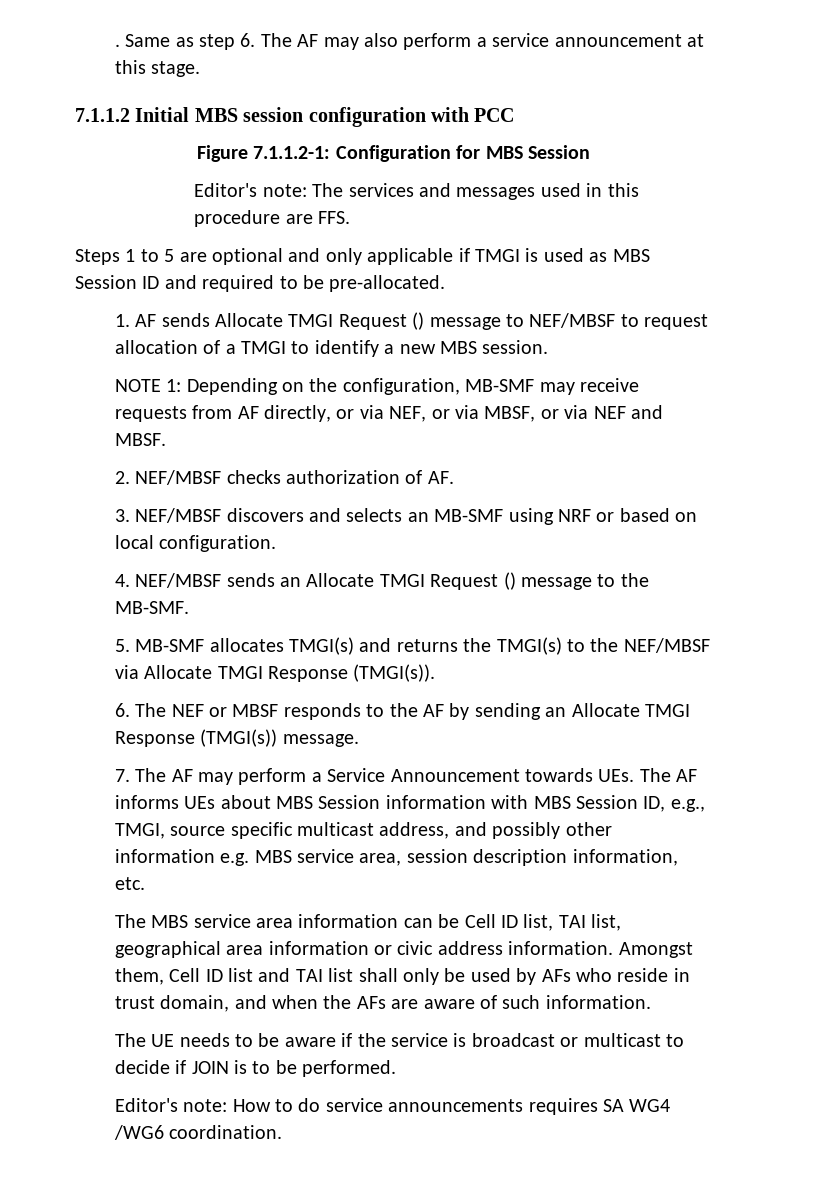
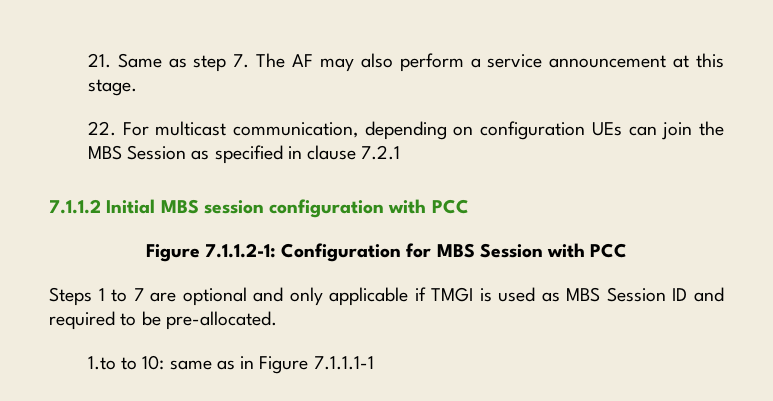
- . Same as step 6. The AF may also perform a service announcement at this stage.
+ 21. Same as step 7. The AF may also perform a service announcement at this stage.
+ 22. For multicast communication, depending on configuration UEs can join the MBS Session as specified in clause 7.2.1
- Figure 7.1.1.2-1: Configuration for MBS Session
- Editor's note: The services and messages used in this procedure are FFS.
+ Figure 7.1.1.2-1: Configuration for MBS Session with PCC
- Steps 1 to 5 are optional and only applicable if TMGI is used as MBS Session ID and required to be pre-allocated.
+ Steps 1 to 7 are optional and only applicable if TMGI is used as MBS Session ID and required to be pre-allocated.
- 1. AF sends Allocate TMGI Request () message to NEF/MBSF to request allocation of a TMGI to identify a new MBS session.
- NOTE 1: Depending on the configuration, MB-SMF may receive requests from AF directly, or via NEF, or via MBSF, or via NEF and MBSF.
- 2. NEF/MBSF checks authorization of AF.
- 3. NEF/MBSF discovers and selects an MB-SMF using NRF or based on local configuration.
- 4. NEF/MBSF sends an Allocate TMGI Request () message to the MB-SMF.
- 5. MB-SMF allocates TMGI(s) and returns the TMGI(s) to the NEF/MBSF via Allocate TMGI Response (TMGI(s)).
- 6. The NEF or MBSF responds to the AF by sending an Allocate TMGI Response (TMGI(s)) message.
- 7. The AF may perform a Service Announcement towards UEs. The AF informs UEs about MBS Session information with MBS Session ID, e.g., TMGI, source specific multicast address, and possibly other information e.g. MBS service area, session description information, etc.
- The MBS service area information can be Cell ID list, TAI list, geographical area information or civic address information. Amongst them, Cell ID list and TAI list shall only be used by AFs who reside in trust domain, and when the AFs are aware of such information.
- The UE needs to be aware if the service is broadcast or multicast to decide if JOIN is to be performed.
- Editor's note: How to do service announcements requires SA WG4 /WG6 coordination.
+ 1.to to 10: same as in Figure 7.1.1.1-1

